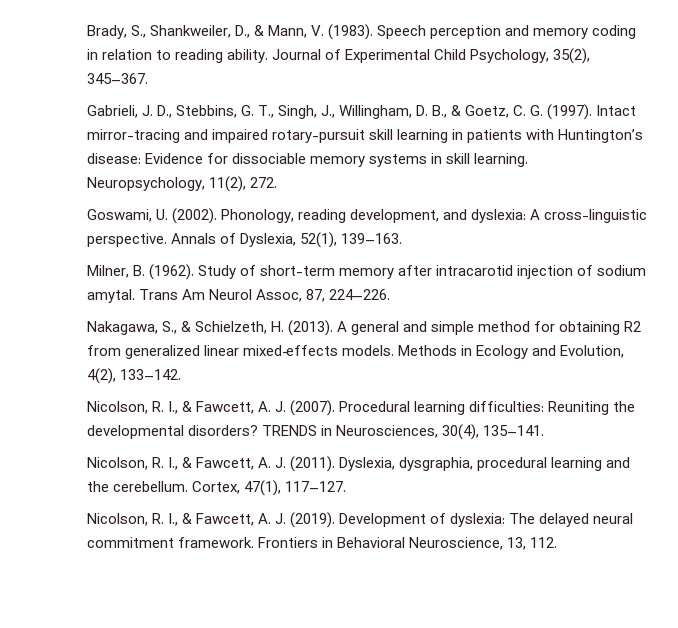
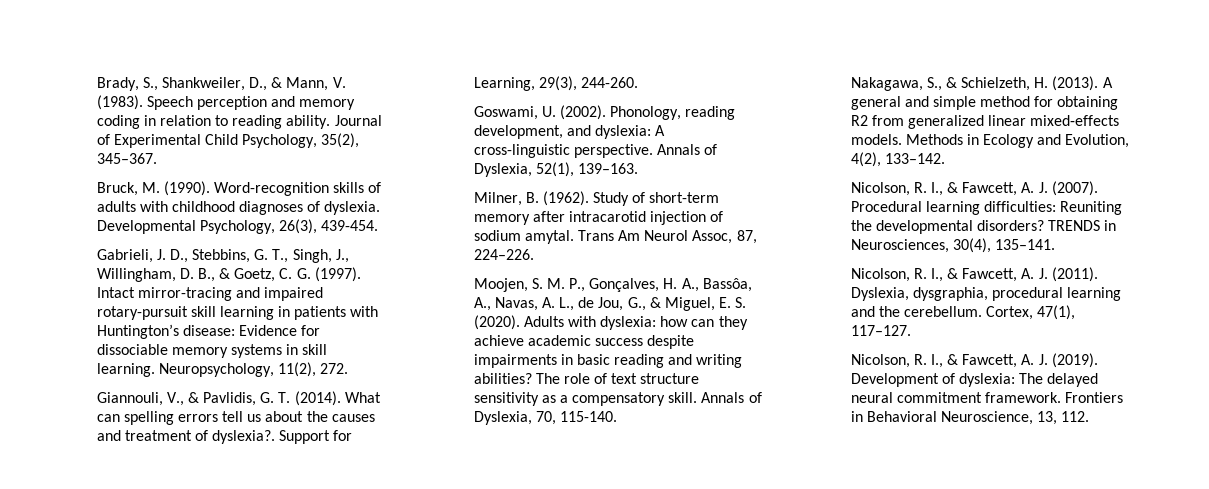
+ Bruck, M. (1990). Word-recognition skills of adults with childhood diagnoses of dyslexia. Developmental Psychology, 26(3), 439-454.
+ Giannouli, V., & Pavlidis, G. T. (2014). What can spelling errors tell us about the causes and treatment of dyslexia?. Support for Learning, 29(3), 244-260.
+ Moojen, S. M. P., Gonçalves, H. A., Bassôa, A., Navas, A. L., de Jou, G., & Miguel, E. S. (2020). Adults with dyslexia: how can they achieve academic success despite impairments in basic reading and writing abilities? The role of text structure sensitivity as a compensatory skill. Annals of Dyslexia, 70, 115-140.

